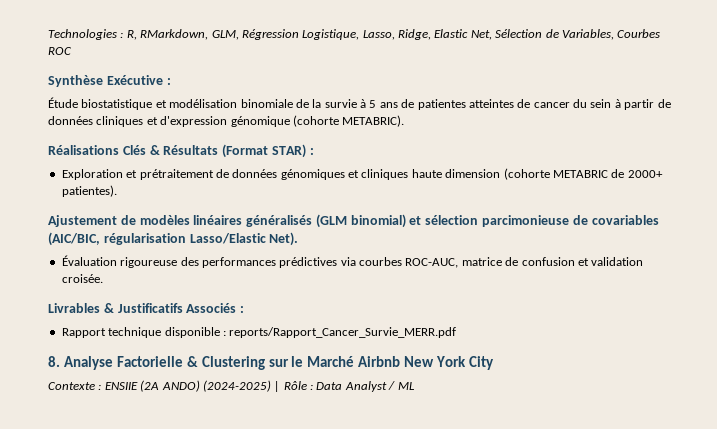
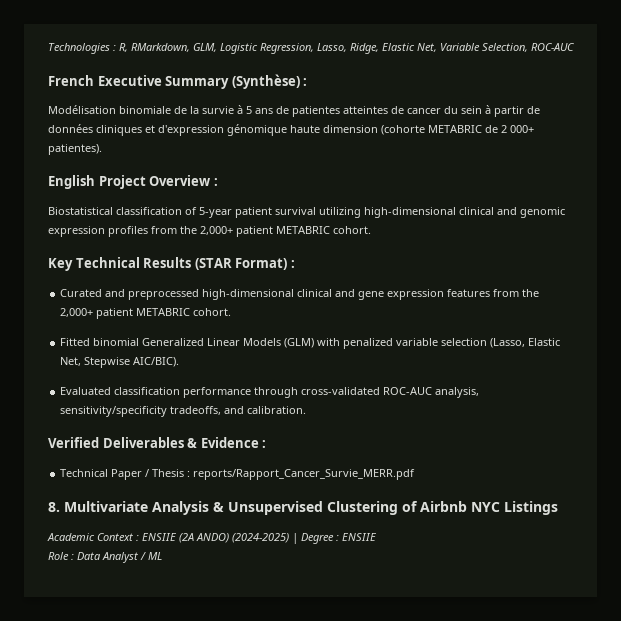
- Technologies : R, RMarkdown, GLM, Régression Logistique, Lasso, Ridge, Elastic Net, Sélection de Variables, Courbes ROC
- Synthèse Exécutive :
- Étude biostatistique et modélisation binomiale de la survie à 5 ans de patientes atteintes de cancer du sein à partir de données cliniques et d'expression génomique (cohorte METABRIC).
- Réalisations Clés & Résultats (Format STAR) :
- Exploration et prétraitement de données génomiques et cliniques haute dimension (cohorte METABRIC de 2000+ patientes).
+ Technologies : R, RMarkdown, GLM, Logistic Regression, Lasso, Ridge, Elastic Net, Variable Selection, ROC-AUC
+ French Executive Summary (Synthèse) :
+ Modélisation binomiale de la survie à 5 ans de patientes atteintes de cancer du sein à partir de données cliniques et d'expression génomique haute dimension (cohorte METABRIC de 2 000+ patientes).
- Ajustement de modèles linéaires généralisés (GLM binomial) et sélection parcimonieuse de covariables (AIC/BIC, régularisation Lasso/Elastic Net).
- Évaluation rigoureuse des performances prédictives via courbes ROC-AUC, matrice de confusion et validation croisée.
- Livrables & Justificatifs Associés :
- Rapport technique disponible : reports/Rapport_Cancer_Survie_MERR.pdf
- 8. Analyse Factorielle & Clustering sur le Marché Airbnb New York City
- Contexte : ENSIIE (2A ANDO) (2024-2025) | Rôle : Data Analyst / ML
+ English Project Overview :
+ Biostatistical classification of 5-year patient survival utilizing high-dimensional clinical and genomic expression profiles from the 2,000+ patient METABRIC cohort.
+ Key Technical Results (STAR Format) :
+ Curated and preprocessed high-dimensional clinical and gene expression features from the 2,000+ patient METABRIC cohort.
+ Fitted binomial Generalized Linear Models (GLM) with penalized variable selection (Lasso, Elastic Net, Stepwise AIC/BIC).
+ Evaluated classification performance through cross-validated ROC-AUC analysis, sensitivity/specificity tradeoffs, and calibration.
+ Verified Deliverables & Evidence :
+ Technical Paper / Thesis : reports/Rapport_Cancer_Survie_MERR.pdf
+ 8. Multivariate Analysis & Unsupervised Clustering of Airbnb NYC Listings
+ Academic Context : ENSIIE (2A ANDO) (2024-2025) | Degree : ENSIIE
+ Role : Data Analyst / ML

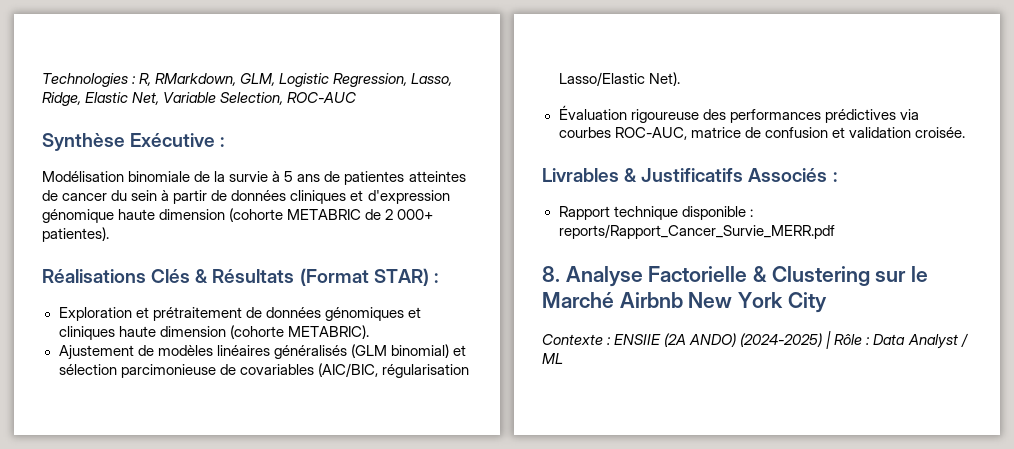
- French Executive Summary (Synthèse) :
+ Synthèse Exécutive :
- English Project Overview :
- Biostatistical classification of 5-year patient survival utilizing high-dimensional clinical and genomic expression profiles from the 2,000+ patient METABRIC cohort.
- Key Technical Results (STAR Format) :
- Curated and preprocessed high-dimensional clinical and gene expression features from the 2,000+ patient METABRIC cohort.
- Fitted binomial Generalized Linear Models (GLM) with penalized variable selection (Lasso, Elastic Net, Stepwise AIC/BIC).
- Evaluated classification performance through cross-validated ROC-AUC analysis, sensitivity/specificity tradeoffs, and calibration.
- Verified Deliverables & Evidence :
- Technical Paper / Thesis : reports/Rapport_Cancer_Survie_MERR.pdf
- 8. Multivariate Analysis & Unsupervised Clustering of Airbnb NYC Listings
- Academic Context : ENSIIE (2A ANDO) (2024-2025) | Degree : ENSIIE
- Role : Data Analyst / ML
+ Réalisations Clés & Résultats (Format STAR) :
+ Exploration et prétraitement de données génomiques et cliniques haute dimension (cohorte METABRIC).
+ Ajustement de modèles linéaires généralisés (GLM binomial) et sélection parcimonieuse de covariables (AIC/BIC, régularisation Lasso/Elastic Net).
+ Évaluation rigoureuse des performances prédictives via courbes ROC-AUC, matrice de confusion et validation croisée.
+ Livrables & Justificatifs Associés :
+ Rapport technique disponible : reports/Rapport_Cancer_Survie_MERR.pdf
+ 8. Analyse Factorielle & Clustering sur le Marché Airbnb New York City
+ Contexte : ENSIIE (2A ANDO) (2024-2025) | Rôle : Data Analyst / ML

